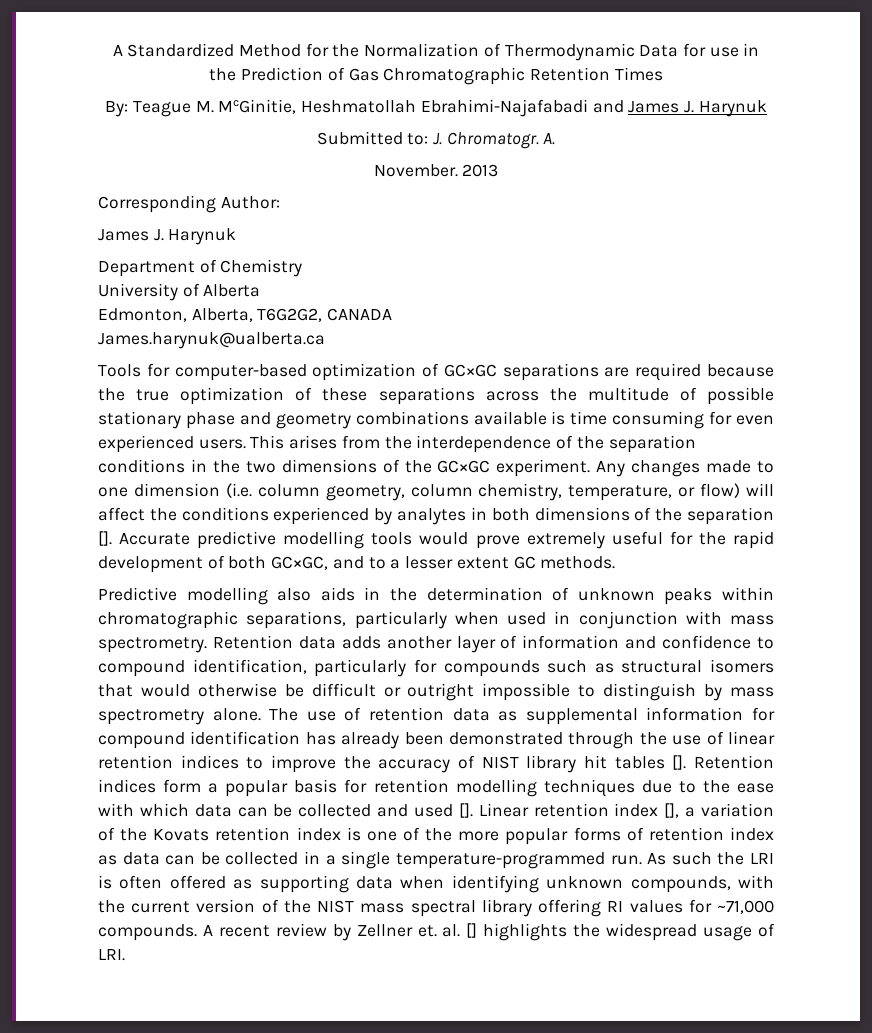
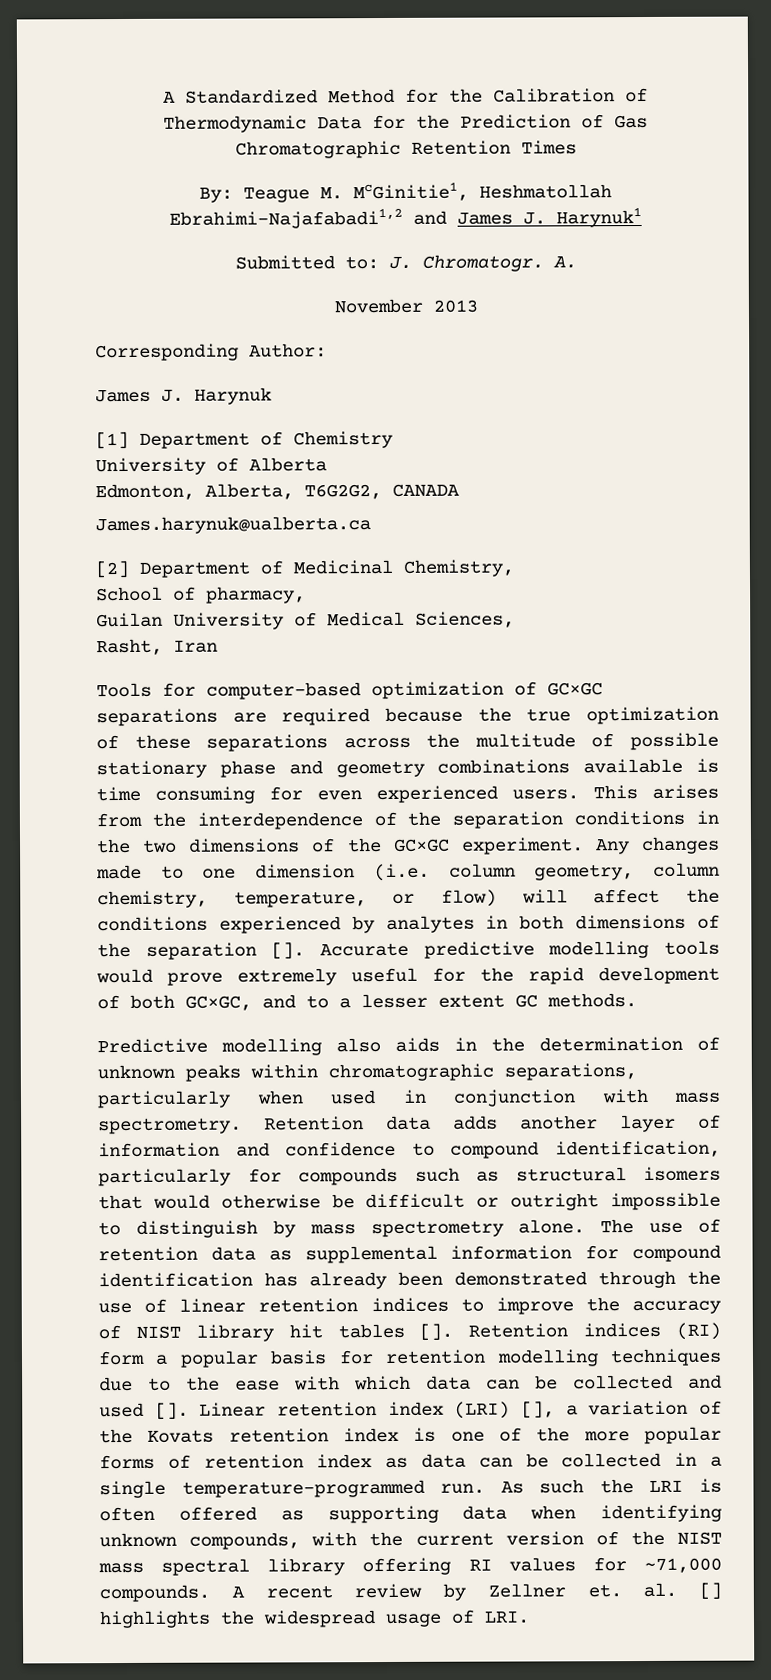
- A Standardized Method for the Normalization of Thermodynamic Data for use in the Prediction of Gas Chromatographic Retention Times
+ A Standardized Method for the Calibration of Thermodynamic Data for the Prediction of Gas Chromatographic Retention Times
- By: Teague M. McGinitie, Heshmatollah Ebrahimi-Najafabadi and James J. Harynuk
+ By: Teague M. McGinitie1, Heshmatollah Ebrahimi-Najafabadi1,2 and James J. Harynuk1
- November. 2013
+ November 2013
- Department of Chemistry
+ [1] Department of Chemistry
+ [2] Department of Medicinal Chemistry,
+ School of pharmacy,
+ Guilan University of Medical Sciences,
+ Rasht, Iran
- Retention indices form a popular basis for retention modelling techniques due to the ease with which data can be collected and used [].
+ Retention indices (RI) form a popular basis for retention modelling techniques due to the ease with which data can be collected and used [].
- Linear retention index [], a variation of the Kovats retention index is one of the more popular forms of retention index as data can be collected in a single temperature-programmed run.
+ Linear retention index (LRI) [], a variation of the Kovats retention index is one of the more popular forms of retention index as data can be collected in a single temperature-programmed run.

